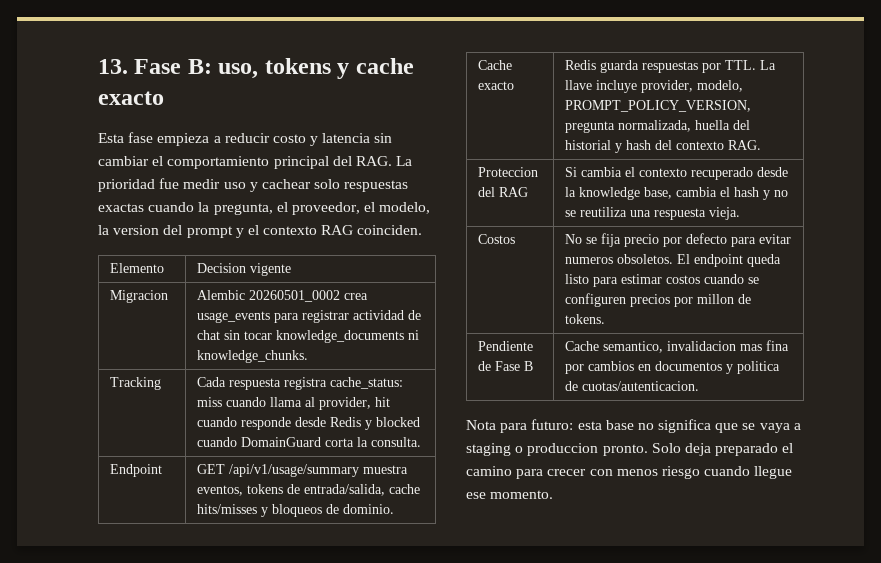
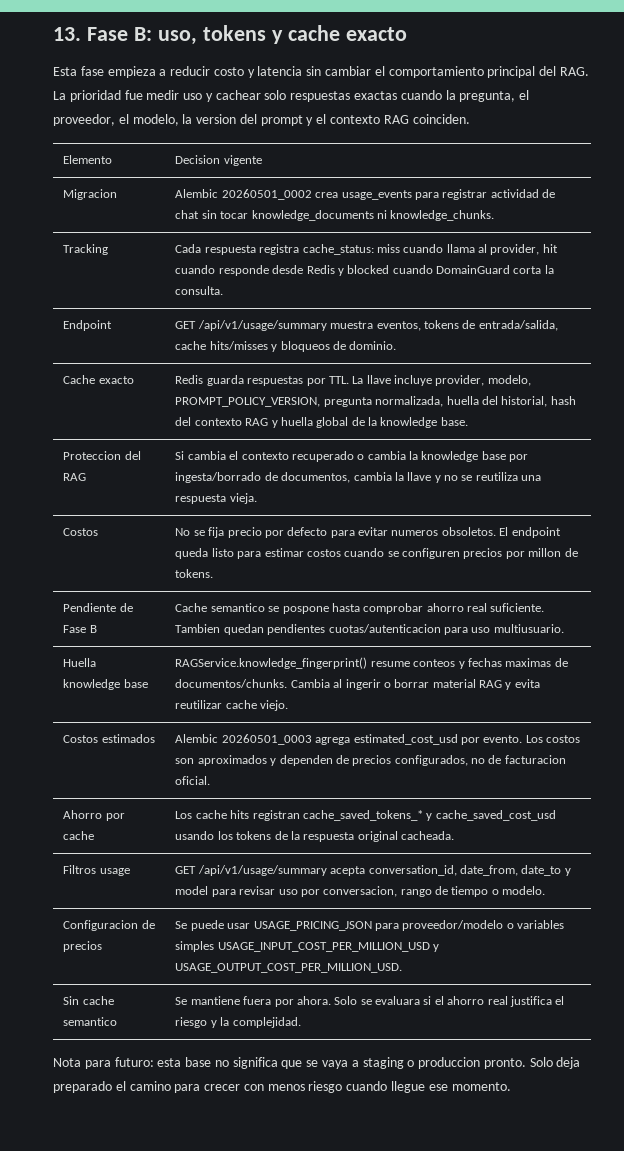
- Cache exacto | Redis guarda respuestas por TTL. La llave incluye provider, modelo, PROMPT_POLICY_VERSION, pregunta normalizada, huella del historial y hash del contexto RAG.
+ Cache exacto | Redis guarda respuestas por TTL. La llave incluye provider, modelo, PROMPT_POLICY_VERSION, pregunta normalizada, huella del historial, hash del contexto RAG y huella global de la knowledge base.
- Proteccion del RAG | Si cambia el contexto recuperado desde la knowledge base, cambia el hash y no se reutiliza una respuesta vieja.
+ Proteccion del RAG | Si cambia el contexto recuperado o cambia la knowledge base por ingesta/borrado de documentos, cambia la llave y no se reutiliza una respuesta vieja.
- Pendiente de Fase B | Cache semantico, invalidacion mas fina por cambios en documentos y politica de cuotas/autenticacion.
+ Pendiente de Fase B | Cache semantico se pospone hasta comprobar ahorro real suficiente. Tambien quedan pendientes cuotas/autenticacion para uso multiusuario.
+ Huella knowledge base | RAGService.knowledge_fingerprint() resume conteos y fechas maximas de documentos/chunks. Cambia al ingerir o borrar material RAG y evita reutilizar cache viejo.
+ Costos estimados | Alembic 20260501_0003 agrega estimated_cost_usd por evento. Los costos son aproximados y dependen de precios configurados, no de facturacion oficial.
+ Ahorro por cache | Los cache hits registran cache_saved_tokens_* y cache_saved_cost_usd usando los tokens de la respuesta original cacheada.
+ Filtros usage | GET /api/v1/usage/summary acepta conversation_id, date_from, date_to y model para revisar uso por conversacion, rango de tiempo o modelo.
+ Configuracion de precios | Se puede usar USAGE_PRICING_JSON para proveedor/modelo o variables simples USAGE_INPUT_COST_PER_MILLION_USD y USAGE_OUTPUT_COST_PER_MILLION_USD.
+ Sin cache semantico | Se mantiene fuera por ahora. Solo se evaluara si el ahorro real justifica el riesgo y la complejidad.

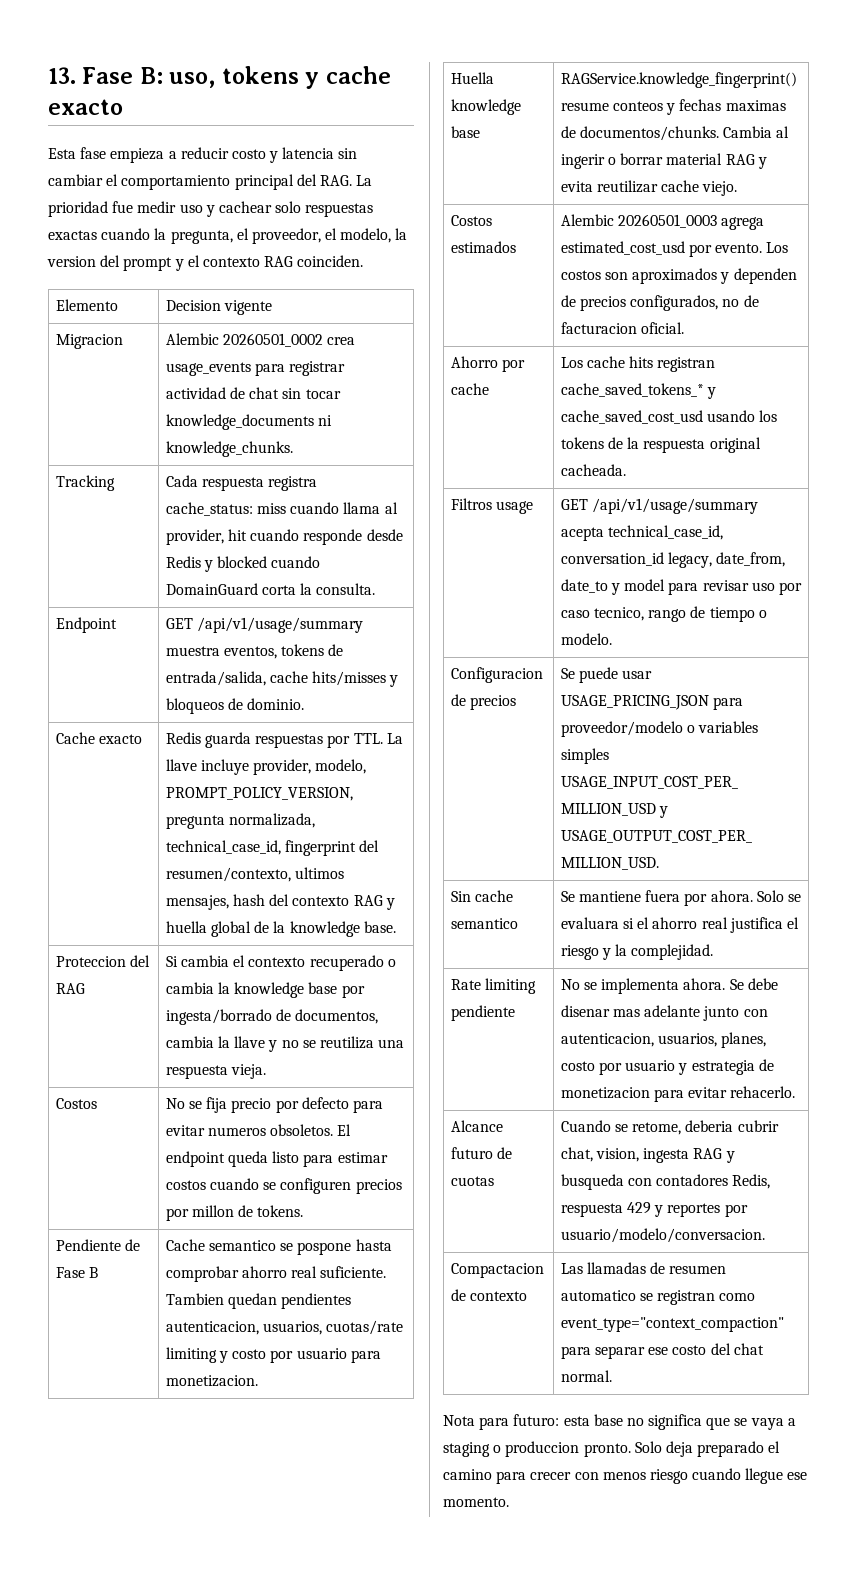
- Cache exacto | Redis guarda respuestas por TTL. La llave incluye provider, modelo, PROMPT_POLICY_VERSION, pregunta normalizada, huella del historial, hash del contexto RAG y huella global de la knowledge base.
+ Cache exacto | Redis guarda respuestas por TTL. La llave incluye provider, modelo, PROMPT_POLICY_VERSION, pregunta normalizada, technical_case_id, fingerprint del resumen/contexto, ultimos mensajes, hash del contexto RAG y huella global de la knowledge base.
- Pendiente de Fase B | Cache semantico se pospone hasta comprobar ahorro real suficiente. Tambien quedan pendientes cuotas/autenticacion para uso multiusuario.
+ Pendiente de Fase B | Cache semantico se pospone hasta comprobar ahorro real suficiente. Tambien quedan pendientes autenticacion, usuarios, cuotas/rate limiting y costo por usuario para monetizacion.
- Filtros usage | GET /api/v1/usage/summary acepta conversation_id, date_from, date_to y model para revisar uso por conversacion, rango de tiempo o modelo.
+ Filtros usage | GET /api/v1/usage/summary acepta technical_case_id, conversation_id legacy, date_from, date_to y model para revisar uso por caso tecnico, rango de tiempo o modelo.
+ Rate limiting pendiente | No se implementa ahora. Se debe disenar mas adelante junto con autenticacion, usuarios, planes, costo por usuario y estrategia de monetizacion para evitar rehacerlo.
+ Alcance futuro de cuotas | Cuando se retome, deberia cubrir chat, vision, ingesta RAG y busqueda con contadores Redis, respuesta 429 y reportes por usuario/modelo/conversacion.
+ Compactacion de contexto | Las llamadas de resumen automatico se registran como event_type="context_compaction" para separar ese costo del chat normal.

